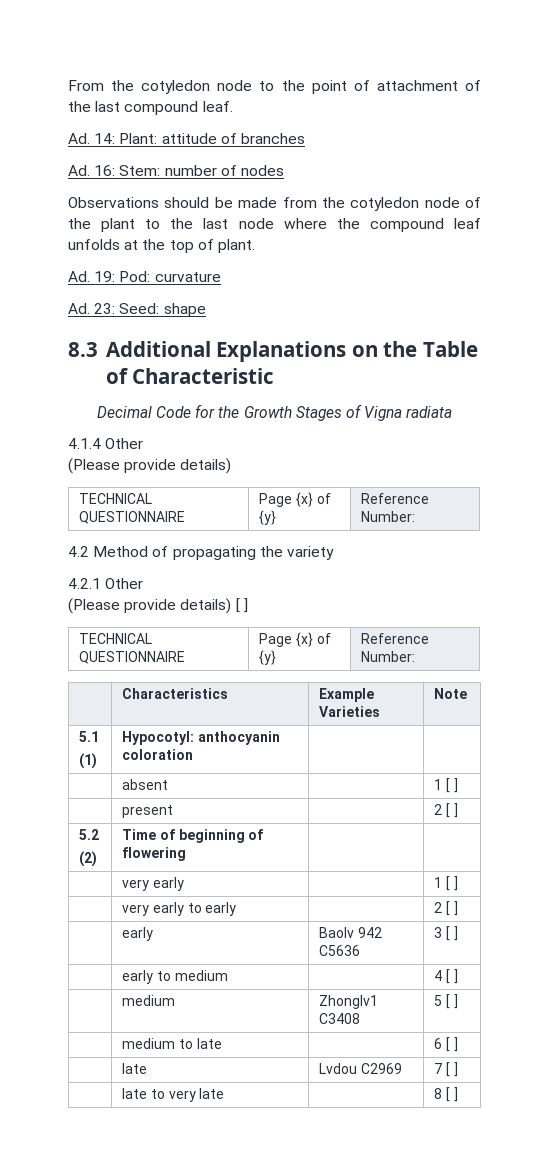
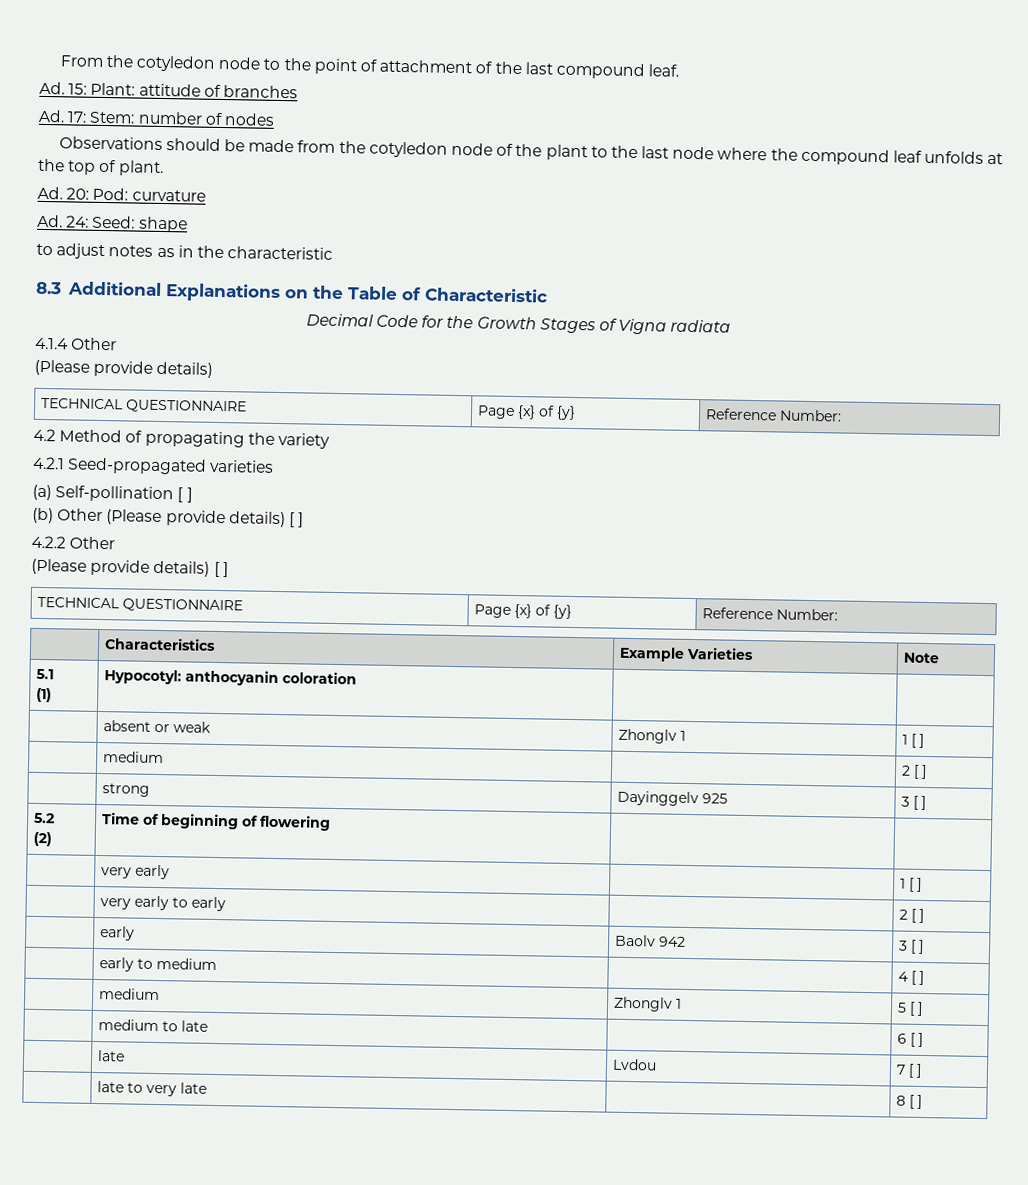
- Ad. 14: Plant: attitude of branches
+ Ad. 15: Plant: attitude of branches
- Ad. 16: Stem: number of nodes
+ Ad. 17: Stem: number of nodes
- Ad. 19: Pod: curvature
+ Ad. 20: Pod: curvature
- Ad. 23: Seed: shape
+ Ad. 24: Seed: shape
+ to adjust notes as in the characteristic
- 4.2.1 Other
+ 4.2.1 Seed-propagated varieties
+ (a) Self-pollination [ ]
+ (b) Other (Please provide details) [ ]
+ 4.2.2 Other
- | absent | | 1 [ ]
- | present | | 2 [ ]
+ | absent or weak | Zhonglv 1 | 1 [ ]
+ | medium | | 2 [ ]
+ | strong | Dayinggelv 925 | 3 [ ]
- | early | Baolv 942 C5636 | 3 [ ]
+ | early | Baolv 942 | 3 [ ]
- | medium | Zhonglv1 C3408 | 5 [ ]
+ | medium | Zhonglv 1 | 5 [ ]
- | late | Lvdou C2969 | 7 [ ]
+ | late | Lvdou | 7 [ ]

